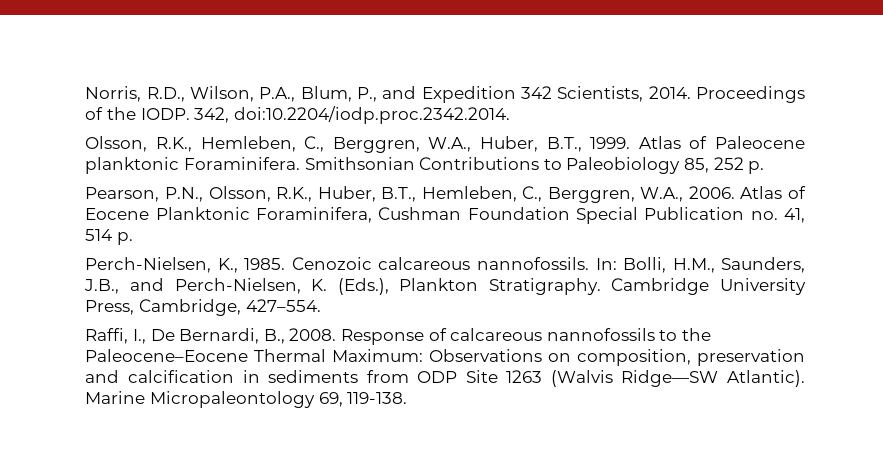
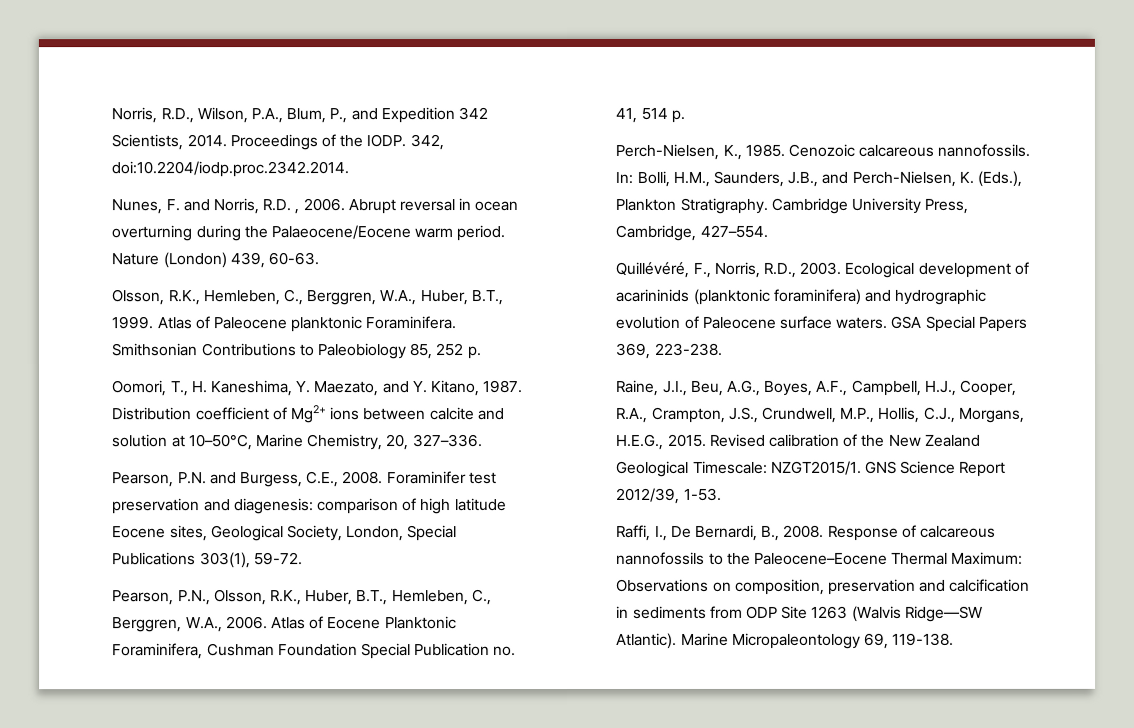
+ Nunes, F. and Norris, R.D. , 2006. Abrupt reversal in ocean overturning during the Palaeocene/Eocene warm period. Nature (London) 439, 60-63.
+ Oomori, T., H. Kaneshima, Y. Maezato, and Y. Kitano, 1987. Distribution coefficient of Mg2+ ions between calcite and solution at 10–50°C, Marine Chemistry, 20, 327–336.
+ Pearson, P.N. and Burgess, C.E., 2008. Foraminifer test preservation and diagenesis: comparison of high latitude Eocene sites, Geological Society, London, Special Publications 303(1), 59-72.
+ Quillévéré, F., Norris, R.D., 2003. Ecological development of acarininids (planktonic foraminifera) and hydrographic evolution of Paleocene surface waters. GSA Special Papers 369, 223-238.
+ Raine, J.I., Beu, A.G., Boyes, A.F., Campbell, H.J., Cooper, R.A., Crampton, J.S., Crundwell, M.P., Hollis, C.J., Morgans, H.E.G., 2015. Revised calibration of the New Zealand Geological Timescale: NZGT2015/1. GNS Science Report 2012/39, 1-53.

